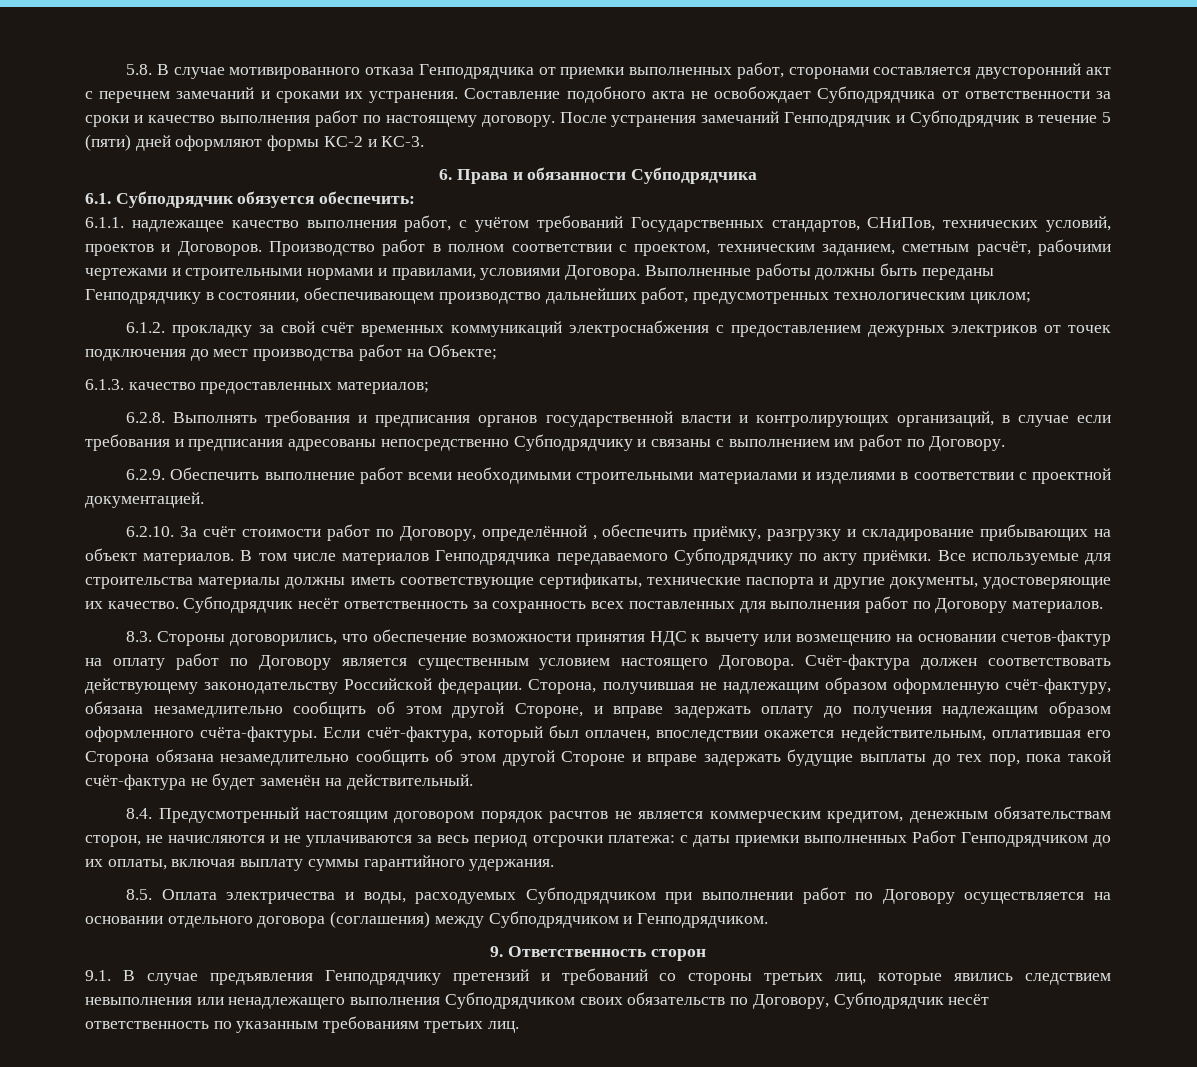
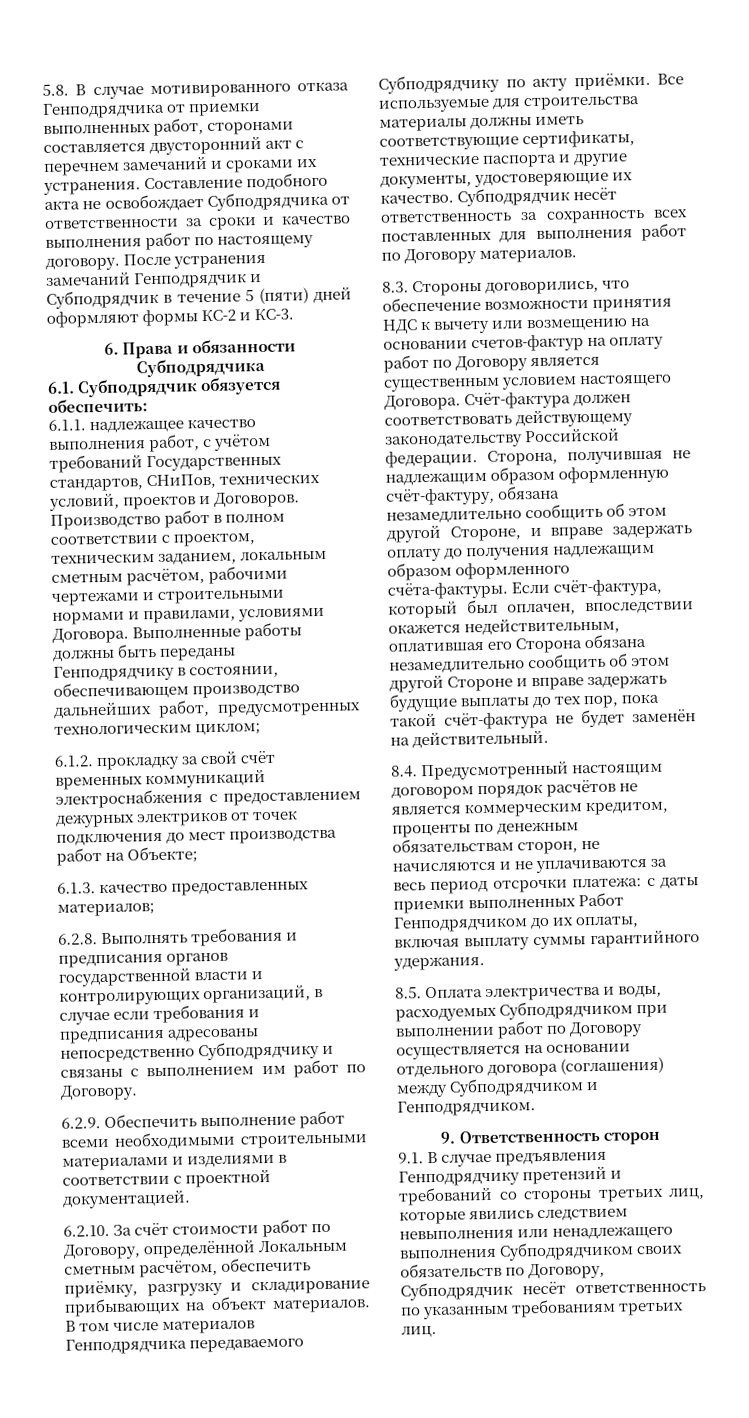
- Производство работ в полном соответствии с проектом, техническим заданием, сметным расчёт, рабочими чертежами и строительными нормами и правилами, условиями Договора.
+ Производство работ в полном соответствии с проектом, техническим заданием, локальным сметным расчётом, рабочими чертежами и строительными нормами и правилами, условиями Договора.
- 6.2.10. За счёт стоимости работ по Договору, определённой , обеспечить приёмку, разгрузку и складирование прибывающих на объект материалов.
+ 6.2.10. За счёт стоимости работ по Договору, определённой Локальным сметным расчётом, обеспечить приёмку, разгрузку и складирование прибывающих на объект материалов.
- 8.4. Предусмотренный настоящим договором порядок расчтов не является коммерческим кредитом, денежным обязательствам сторон, не начисляются и не уплачиваются за весь период отсрочки платежа: с даты приемки выполненных Работ Генподрядчиком до их оплаты, включая выплату суммы гарантийного удержания.
+ 8.4. Предусмотренный настоящим договором порядок расчётов не является коммерческим кредитом, проценты по денежным обязательствам сторон, не начисляются и не уплачиваются за весь период отсрочки платежа: с даты приемки выполненных Работ Генподрядчиком до их оплаты, включая выплату суммы гарантийного удержания.

